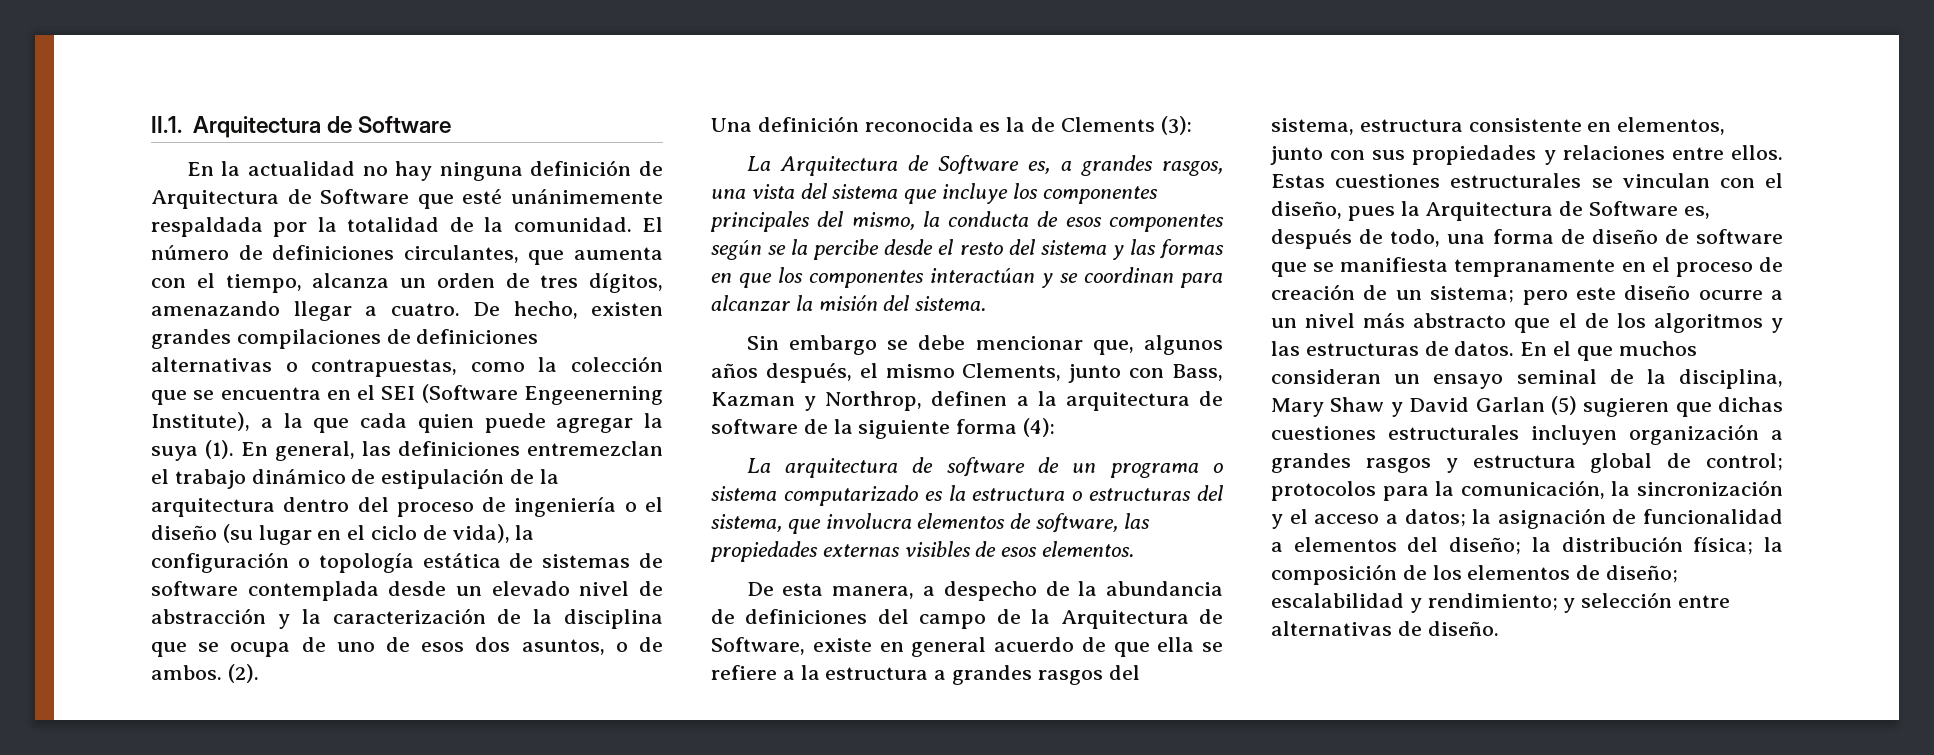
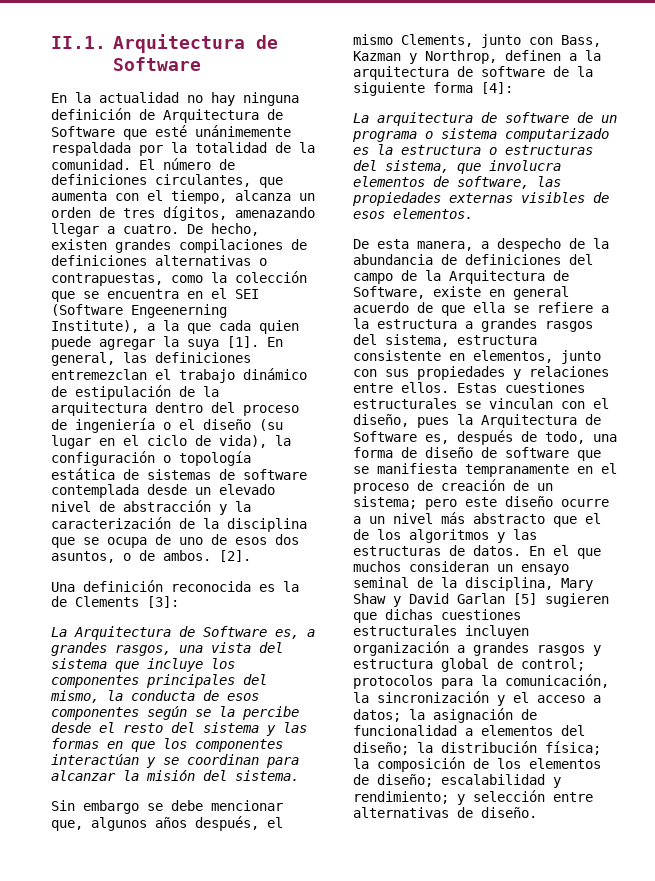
- De hecho, existen grandes compilaciones de definiciones alternativas o contrapuestas, como la colección que se encuentra en el SEI (Software Engeenerning Institute), a la que cada quien puede agregar la suya (1).
+ De hecho, existen grandes compilaciones de definiciones alternativas o contrapuestas, como la colección que se encuentra en el SEI (Software Engeenerning Institute), a la que cada quien puede agregar la suya [1].
- (2).
+ [2].
- Una definición reconocida es la de Clements (3):
+ Una definición reconocida es la de Clements [3]:
- Sin embargo se debe mencionar que, algunos años después, el mismo Clements, junto con Bass, Kazman y Northrop, definen a la arquitectura de software de la siguiente forma (4):
+ Sin embargo se debe mencionar que, algunos años después, el mismo Clements, junto con Bass, Kazman y Northrop, definen a la arquitectura de software de la siguiente forma [4]:
- En el que muchos consideran un ensayo seminal de la disciplina, Mary Shaw y David Garlan (5) sugieren que dichas cuestiones estructurales incluyen organización a grandes rasgos y estructura global de control;
+ En el que muchos consideran un ensayo seminal de la disciplina, Mary Shaw y David Garlan [5] sugieren que dichas cuestiones estructurales incluyen organización a grandes rasgos y estructura global de control;

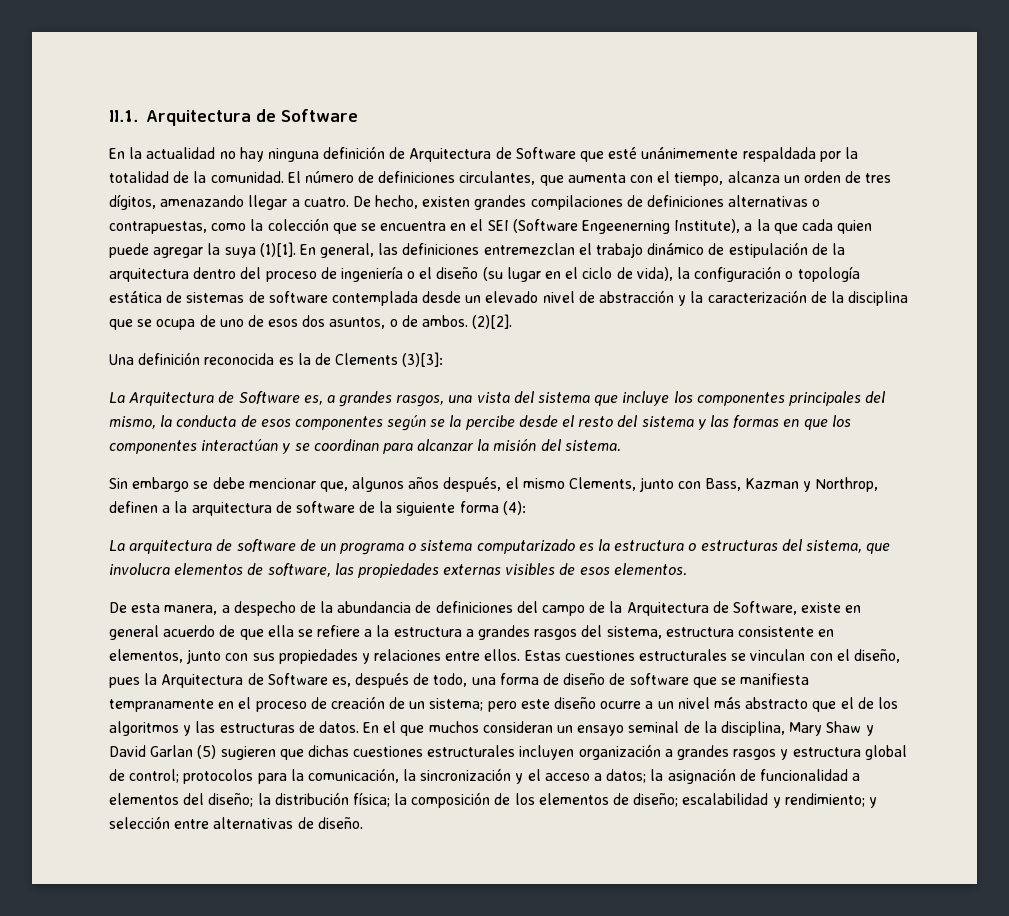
- De hecho, existen grandes compilaciones de definiciones alternativas o contrapuestas, como la colección que se encuentra en el SEI (Software Engeenerning Institute), a la que cada quien puede agregar la suya [1].
+ De hecho, existen grandes compilaciones de definiciones alternativas o contrapuestas, como la colección que se encuentra en el SEI (Software Engeenerning Institute), a la que cada quien puede agregar la suya (1)[1].
- [2].
+ (2)[2].
- Una definición reconocida es la de Clements [3]:
+ Una definición reconocida es la de Clements (3)[3]:
- Sin embargo se debe mencionar que, algunos años después, el mismo Clements, junto con Bass, Kazman y Northrop, definen a la arquitectura de software de la siguiente forma [4]:
+ Sin embargo se debe mencionar que, algunos años después, el mismo Clements, junto con Bass, Kazman y Northrop, definen a la arquitectura de software de la siguiente forma (4):
- En el que muchos consideran un ensayo seminal de la disciplina, Mary Shaw y David Garlan [5] sugieren que dichas cuestiones estructurales incluyen organización a grandes rasgos y estructura global de control;
+ En el que muchos consideran un ensayo seminal de la disciplina, Mary Shaw y David Garlan (5) sugieren que dichas cuestiones estructurales incluyen organización a grandes rasgos y estructura global de control;

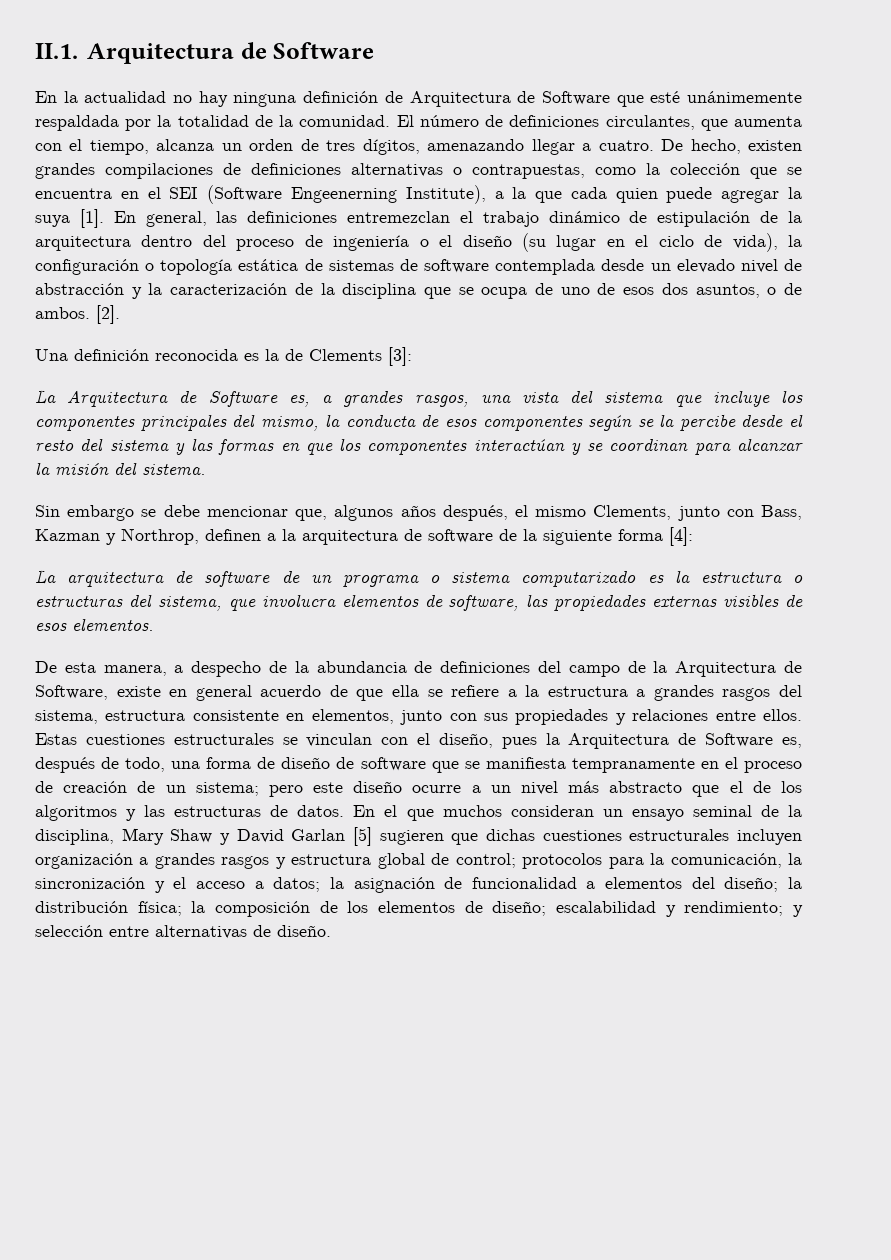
- De hecho, existen grandes compilaciones de definiciones alternativas o contrapuestas, como la colección que se encuentra en el SEI (Software Engeenerning Institute), a la que cada quien puede agregar la suya (1)[1].
+ De hecho, existen grandes compilaciones de definiciones alternativas o contrapuestas, como la colección que se encuentra en el SEI (Software Engeenerning Institute), a la que cada quien puede agregar la suya [1].
- (2)[2].
+ [2].
- Una definición reconocida es la de Clements (3)[3]:
+ Una definición reconocida es la de Clements [3]:
- Sin embargo se debe mencionar que, algunos años después, el mismo Clements, junto con Bass, Kazman y Northrop, definen a la arquitectura de software de la siguiente forma (4):
+ Sin embargo se debe mencionar que, algunos años después, el mismo Clements, junto con Bass, Kazman y Northrop, definen a la arquitectura de software de la siguiente forma [4]:
- En el que muchos consideran un ensayo seminal de la disciplina, Mary Shaw y David Garlan (5) sugieren que dichas cuestiones estructurales incluyen organización a grandes rasgos y estructura global de control;
+ En el que muchos consideran un ensayo seminal de la disciplina, Mary Shaw y David Garlan [5] sugieren que dichas cuestiones estructurales incluyen organización a grandes rasgos y estructura global de control;

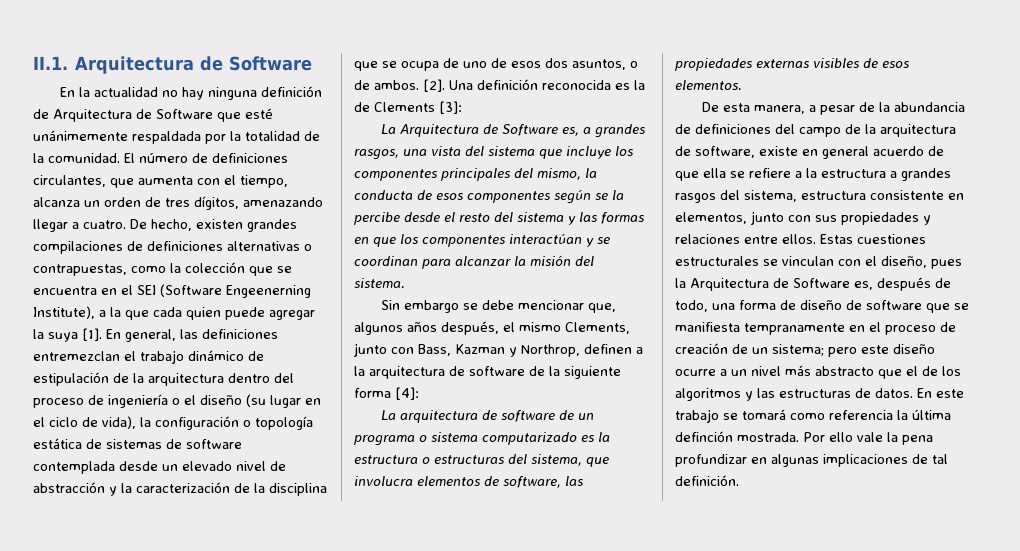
- [2].
- Una definición reconocida es la de Clements [3]:
+ [2]. Una definición reconocida es la de Clements [3]:
- De esta manera, a despecho de la abundancia de definiciones del campo de la Arquitectura de Software, existe en general acuerdo de que ella se refiere a la estructura a grandes rasgos del sistema, estructura consistente en elementos, junto con sus propiedades y relaciones entre ellos.
+ De esta manera, a pesar de la abundancia de definiciones del campo de la arquitectura de software, existe en general acuerdo de que ella se refiere a la estructura a grandes rasgos del sistema, estructura consistente en elementos, junto con sus propiedades y relaciones entre ellos.
- En el que muchos consideran un ensayo seminal de la disciplina, Mary Shaw y David Garlan [5] sugieren que dichas cuestiones estructurales incluyen organización a grandes rasgos y estructura global de control; protocolos para la comunicación, la sincronización y el acceso a datos; la asignación de funcionalidad a elementos del diseño; la distribución física; la composición de los elementos de diseño; escalabilidad y rendimiento; y selección entre alternativas de diseño.
+ En este trabajo se tomará como referencia la última definción mostrada. Por ello vale la pena profundizar en algunas implicaciones de tal definición.

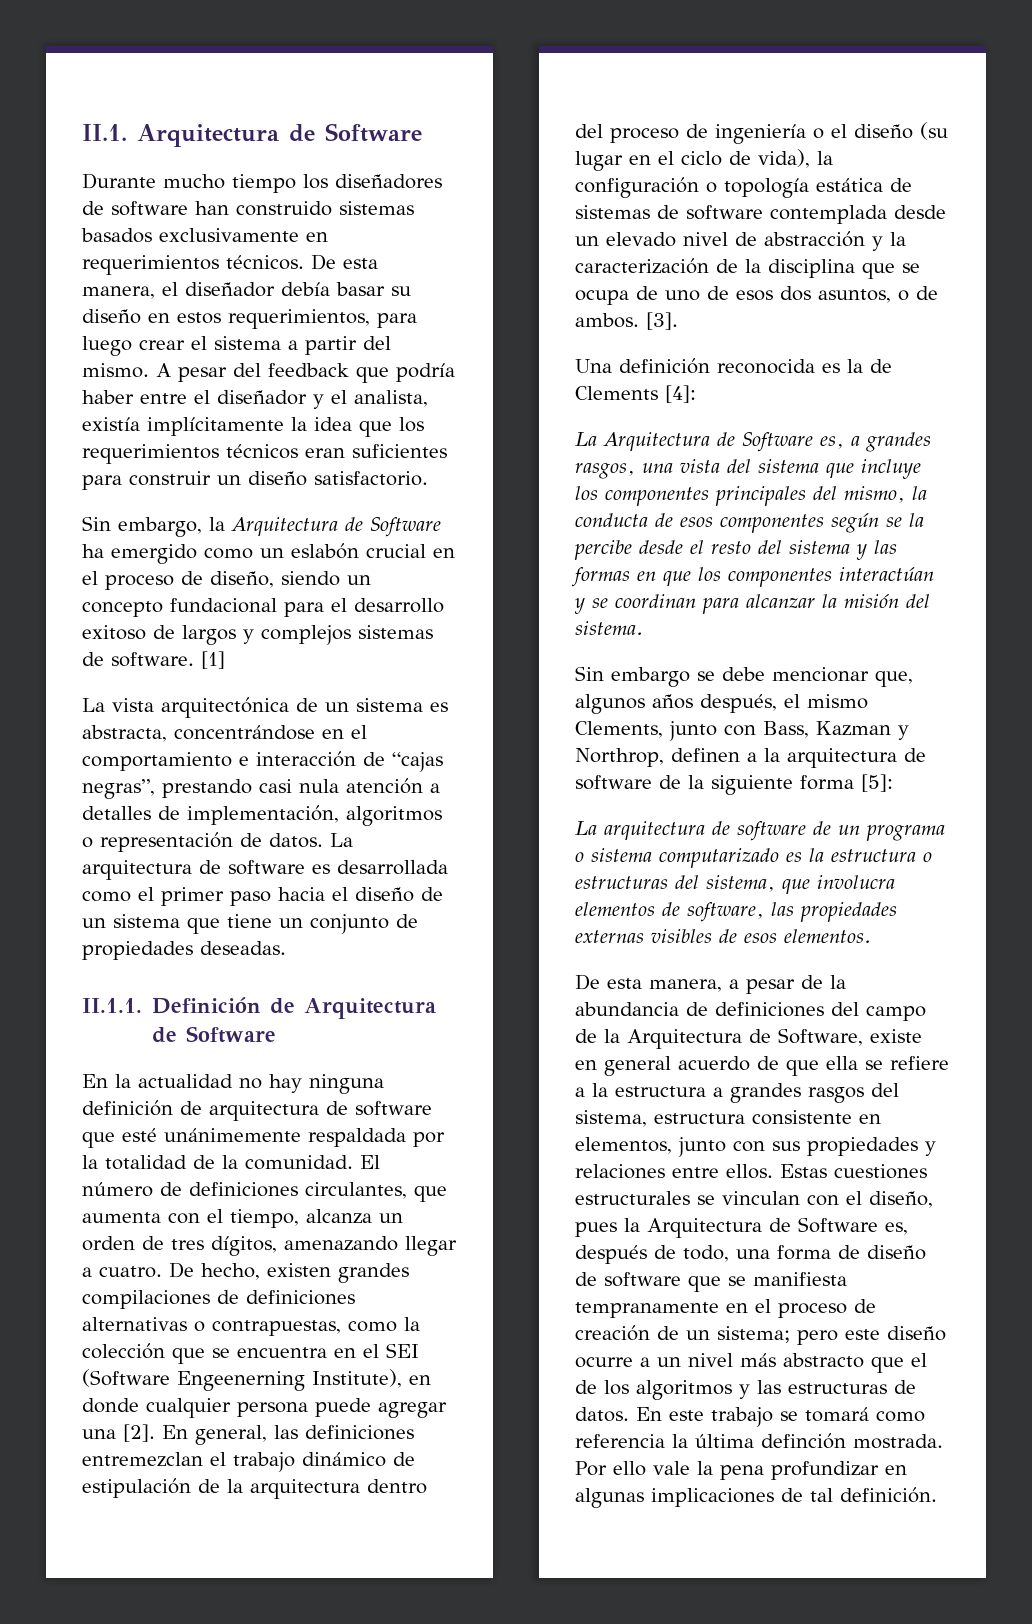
+ Durante mucho tiempo los diseñadores de software han construido sistemas basados exclusivamente en requerimientos técnicos. De esta manera, el diseñador debía basar su diseño en estos requerimientos, para luego crear el sistema a partir del mismo. A pesar del feedback que podría haber entre el diseñador y el analista, existía implícitamente la idea que los requerimientos técnicos eran suficientes para construir un diseño satisfactorio.
+ Sin embargo, la Arquitectura de Software ha emergido como un eslabón crucial en el proceso de diseño, siendo un concepto fundacional para el desarrollo exitoso de largos y complejos sistemas de software. [1]
+ La vista arquitectónica de un sistema es abstracta, concentrándose en el comportamiento e interacción de “cajas negras”, prestando casi nula atención a detalles de implementación, algoritmos o representación de datos. La arquitectura de software es desarrollada como el primer paso hacia el diseño de un sistema que tiene un conjunto de propiedades deseadas.
+ II.1.1. Definición de Arquitectura de Software
- En la actualidad no hay ninguna definición de Arquitectura de Software que esté unánimemente respaldada por la totalidad de la comunidad.
+ En la actualidad no hay ninguna definición de arquitectura de software que esté unánimemente respaldada por la totalidad de la comunidad.
- De hecho, existen grandes compilaciones de definiciones alternativas o contrapuestas, como la colección que se encuentra en el SEI (Software Engeenerning Institute), a la que cada quien puede agregar la suya [1].
+ De hecho, existen grandes compilaciones de definiciones alternativas o contrapuestas, como la colección que se encuentra en el SEI (Software Engeenerning Institute), en donde cualquier persona puede agregar una [2].
- [2]. Una definición reconocida es la de Clements [3]:
+ [3].
+ Una definición reconocida es la de Clements [4]:
- Sin embargo se debe mencionar que, algunos años después, el mismo Clements, junto con Bass, Kazman y Northrop, definen a la arquitectura de software de la siguiente forma [4]:
+ Sin embargo se debe mencionar que, algunos años después, el mismo Clements, junto con Bass, Kazman y Northrop, definen a la arquitectura de software de la siguiente forma [5]:
- De esta manera, a pesar de la abundancia de definiciones del campo de la arquitectura de software, existe en general acuerdo de que ella se refiere a la estructura a grandes rasgos del sistema, estructura consistente en elementos, junto con sus propiedades y relaciones entre ellos.
+ De esta manera, a pesar de la abundancia de definiciones del campo de la Arquitectura de Software, existe en general acuerdo de que ella se refiere a la estructura a grandes rasgos del sistema, estructura consistente en elementos, junto con sus propiedades y relaciones entre ellos.

